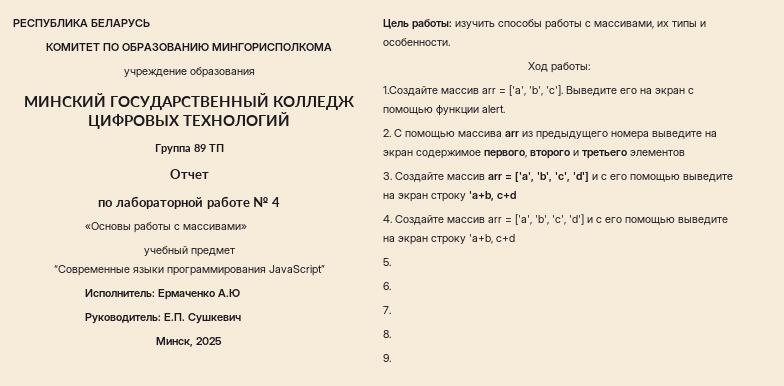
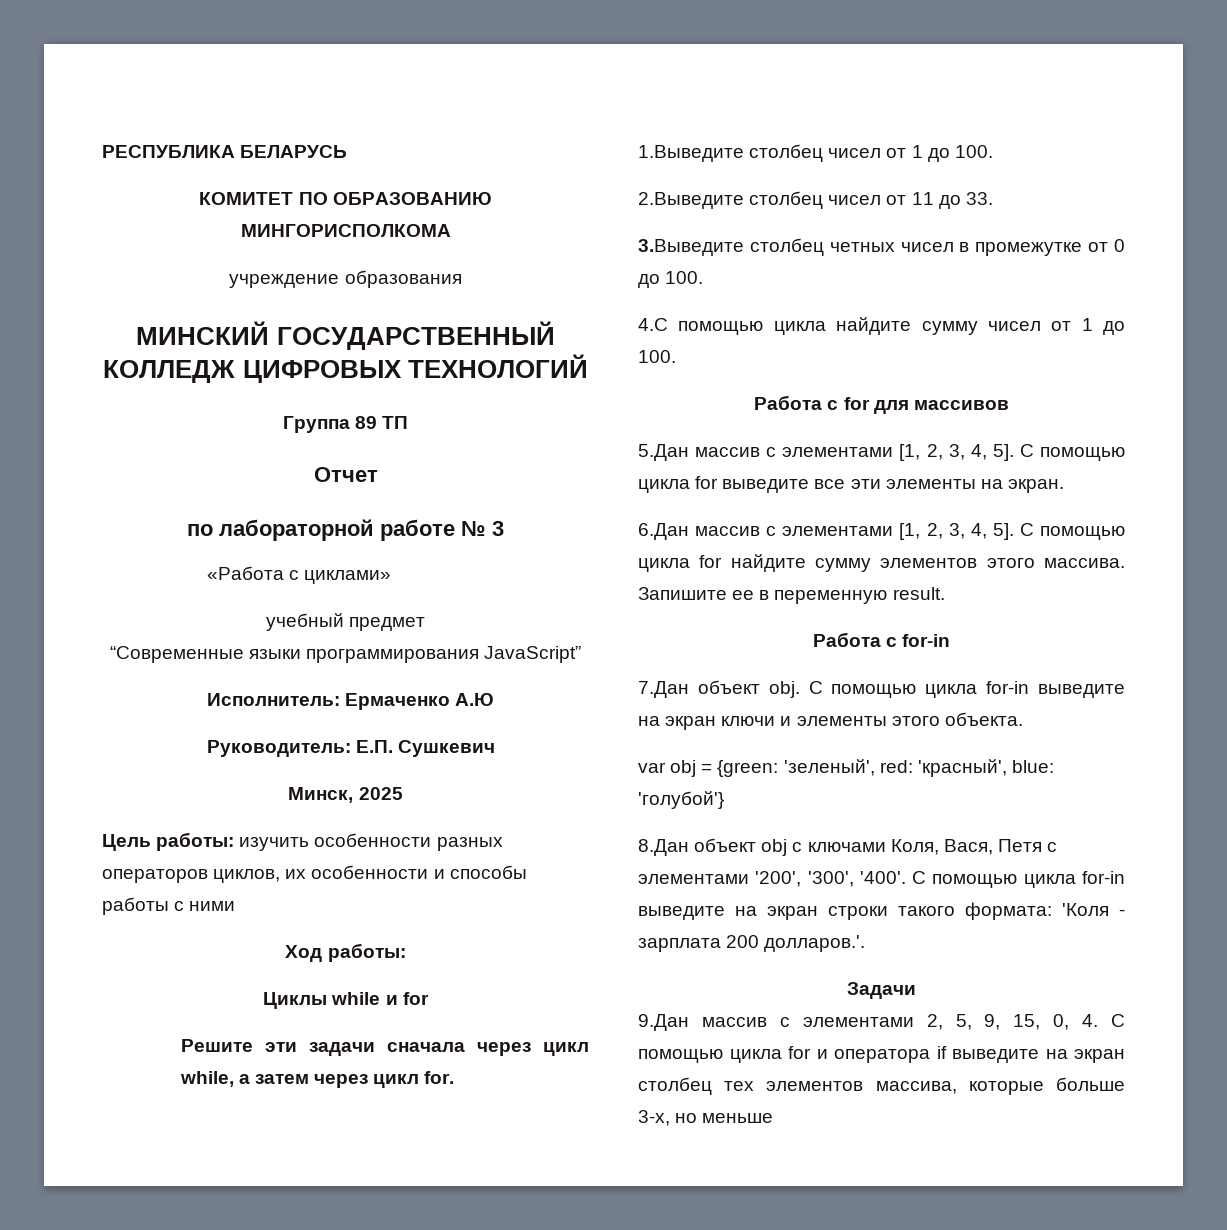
- по лабораторной работе № 4
- «Основы работы с массивами»
+ по лабораторной работе № 3
+ «Работа с циклами»
- Цель работы: изучить способы работы с массивами, их типы и особенности.
+ Цель работы: изучить особенности разных операторов циклов, их особенности и способы работы с ними
  Ход работы:
- 1.Создайте массив arr = ['a', 'b', 'c']. Выведите его на экран с помощью функции alert.
- 2. С помощью массива arr из предыдущего номера выведите на экран содержимое первого, второго и третьего элементов
- 3. Создайте массив arr = ['a', 'b', 'c', 'd'] и с его помощью выведите на экран строку 'a+b, c+d
- 4. Создайте массив arr = ['a', 'b', 'c', 'd'] и с его помощью выведите на экран строку 'a+b, c+d
- 5.
- 6.
- 7.
- 8.
- 9.
+ Циклы while и for
+ Решите эти задачи сначала через цикл while, а затем через цикл for.
+ 1.Выведите столбец чисел от 1 до 100.
+ 2.Выведите столбец чисел от 11 до 33.
+ 3.Выведите столбец четных чисел в промежутке от 0 до 100.
+ 4.С помощью цикла найдите сумму чисел от 1 до 100.
+ Работа с for для массивов
+ 5.Дан массив с элементами [1, 2, 3, 4, 5]. С помощью цикла for выведите все эти элементы на экран.
+ 6.Дан массив с элементами [1, 2, 3, 4, 5]. С помощью цикла for найдите сумму элементов этого массива. Запишите ее в переменную result.
+ Работа с for-in
+ 7.Дан объект obj. С помощью цикла for-in выведите на экран ключи и элементы этого объекта.
+ var obj = {green: 'зеленый', red: 'красный', blue: 'голубой'}
+ 8.Дан объект obj с ключами Коля, Вася, Петя с элементами '200', '300', '400'. С помощью цикла for-in выведите на экран строки такого формата: 'Коля - зарплата 200 долларов.'.
+ Задачи
+ 9.Дан массив с элементами 2, 5, 9, 15, 0, 4. С помощью цикла for и оператора if выведите на экран столбец тех элементов массива, которые больше 3-х, но меньше

